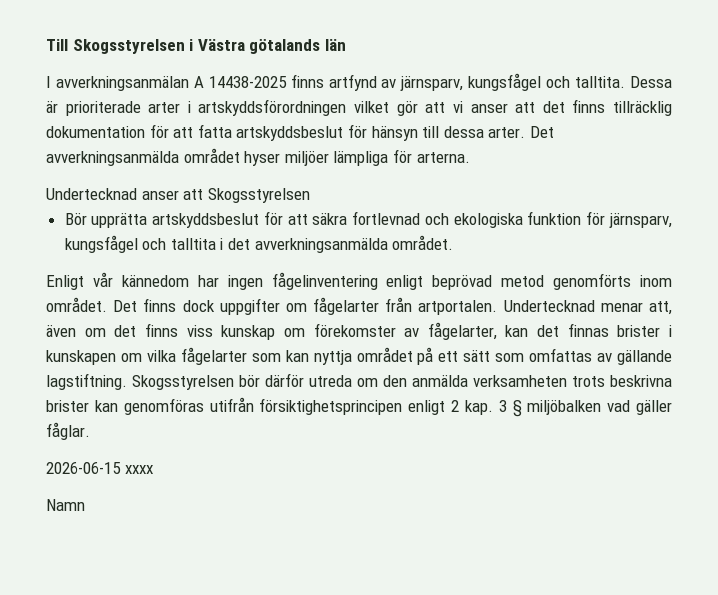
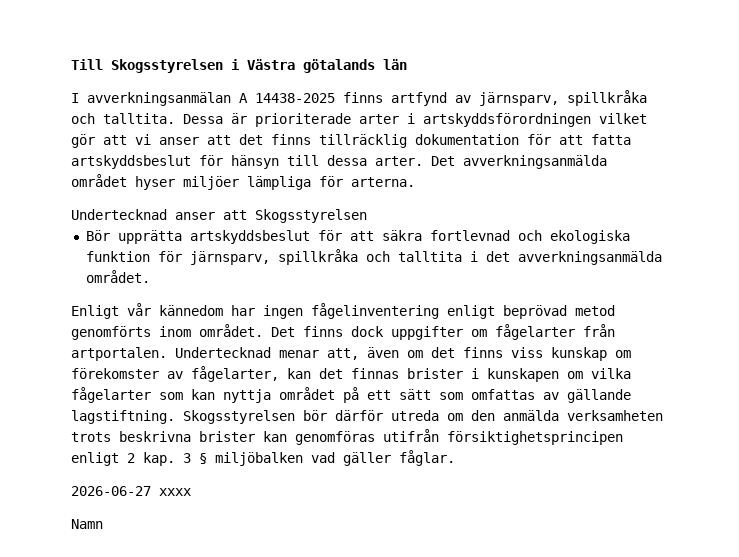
- I avverkningsanmälan A 14438-2025 finns artfynd av järnsparv, kungsfågel och talltita.
+ I avverkningsanmälan A 14438-2025 finns artfynd av järnsparv, spillkråka och talltita.
- Bör upprätta artskyddsbeslut för att säkra fortlevnad och ekologiska funktion för järnsparv, kungsfågel och talltita i det avverkningsanmälda området.
+ Bör upprätta artskyddsbeslut för att säkra fortlevnad och ekologiska funktion för järnsparv, spillkråka och talltita i det avverkningsanmälda området.
- 2026-06-15 xxxx
+ 2026-06-27 xxxx

